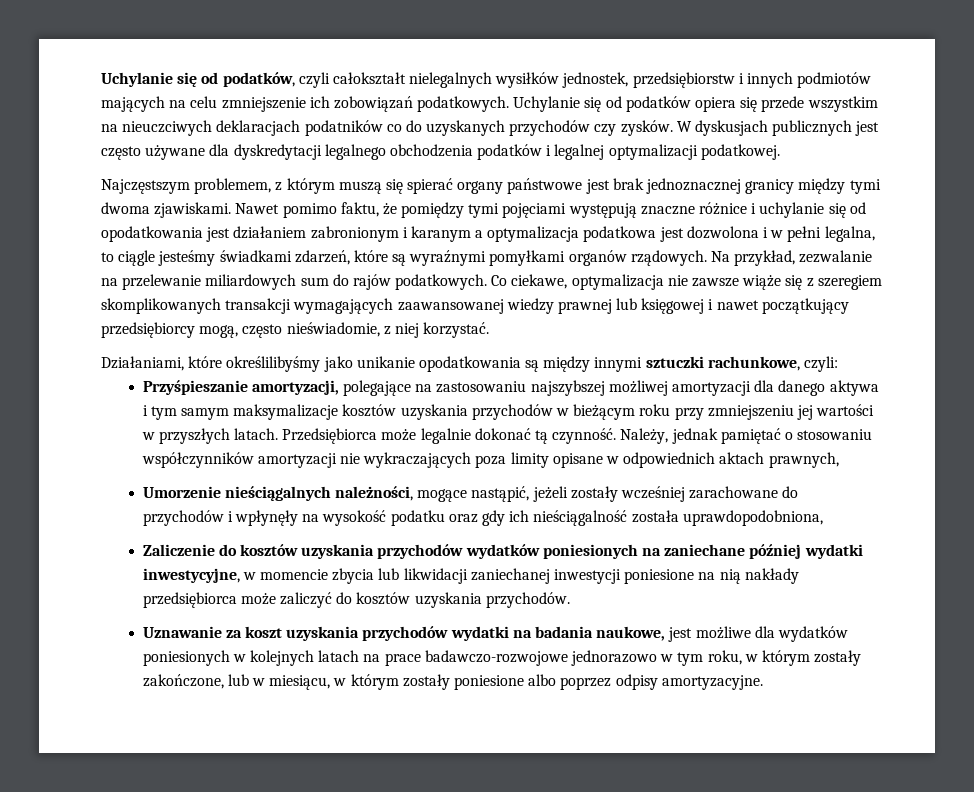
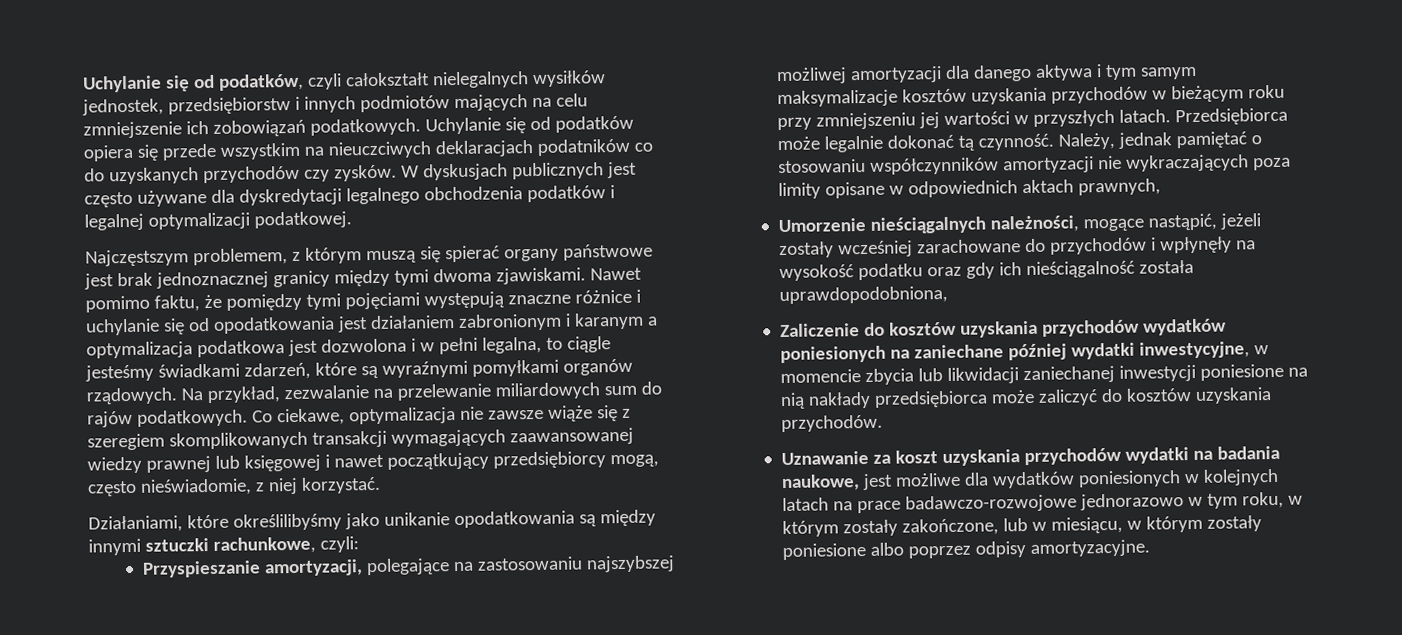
- Przyśpieszanie amortyzacji, polegające na zastosowaniu najszybszej możliwej amortyzacji dla danego aktywa i tym samym maksymalizacje kosztów uzyskania przychodów w bieżącym roku przy zmniejszeniu jej wartości w przyszłych latach.
+ Przyspieszanie amortyzacji, polegające na zastosowaniu najszybszej możliwej amortyzacji dla danego aktywa i tym samym maksymalizacje kosztów uzyskania przychodów w bieżącym roku przy zmniejszeniu jej wartości w przyszłych latach.

